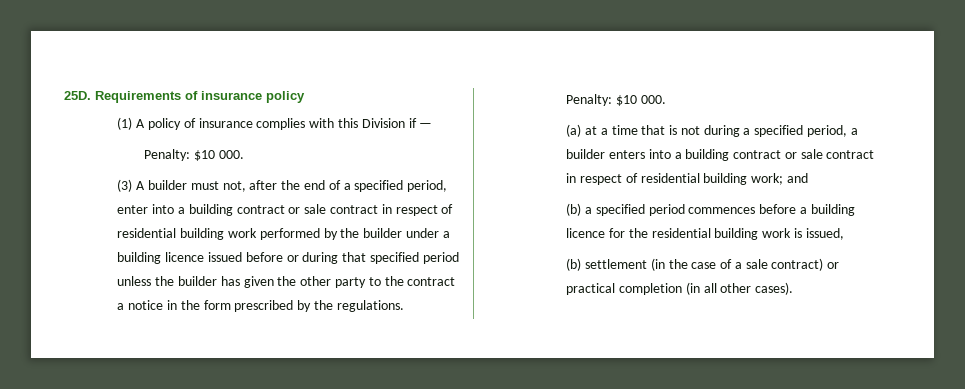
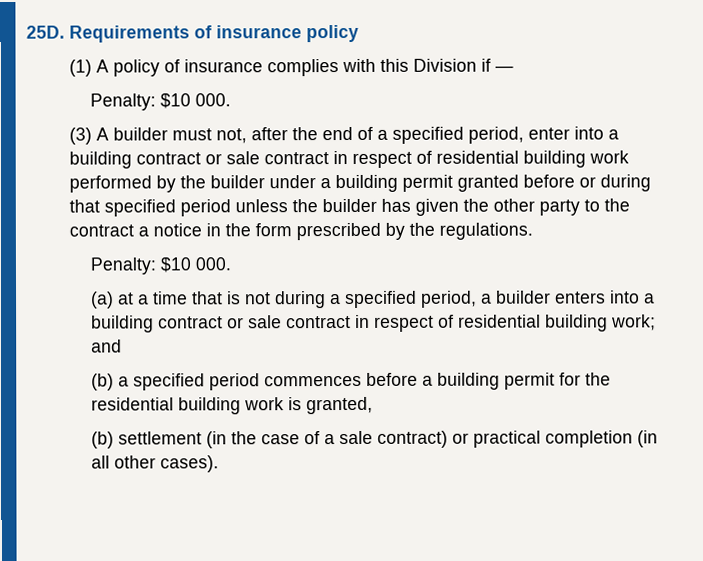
- (3) A builder must not, after the end of a specified period, enter into a building contract or sale contract in respect of residential building work performed by the builder under a building licence issued before or during that specified period unless the builder has given the other party to the contract a notice in the form prescribed by the regulations.
+ (3) A builder must not, after the end of a specified period, enter into a building contract or sale contract in respect of residential building work performed by the builder under a building permit granted before or during that specified period unless the builder has given the other party to the contract a notice in the form prescribed by the regulations.
- (b) a specified period commences before a building licence for the residential building work is issued,
+ (b) a specified period commences before a building permit for the residential building work is granted,

